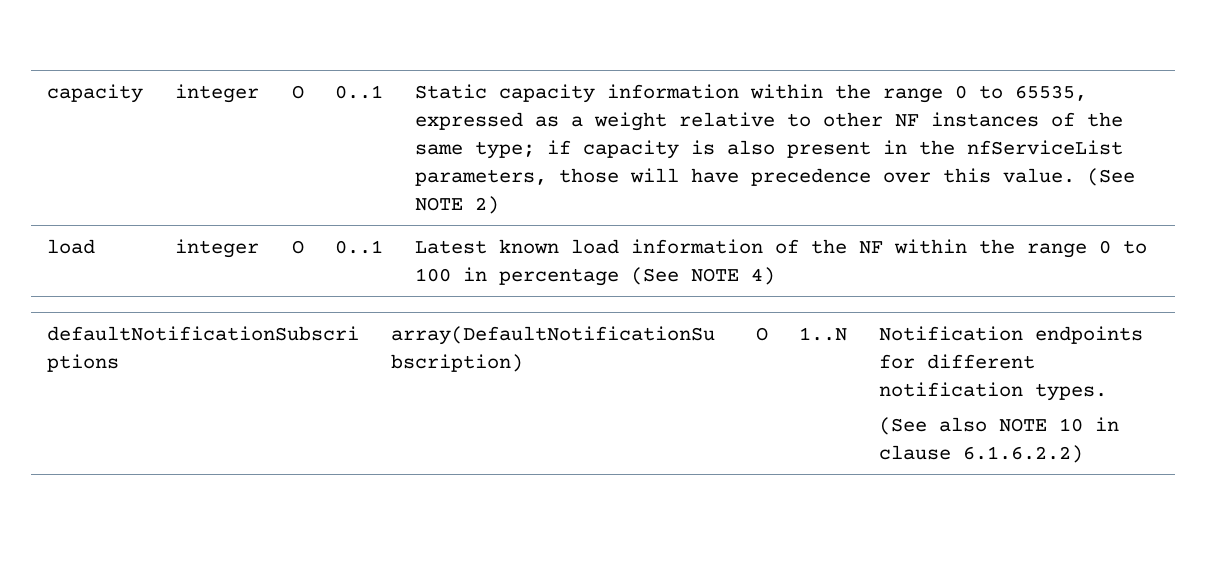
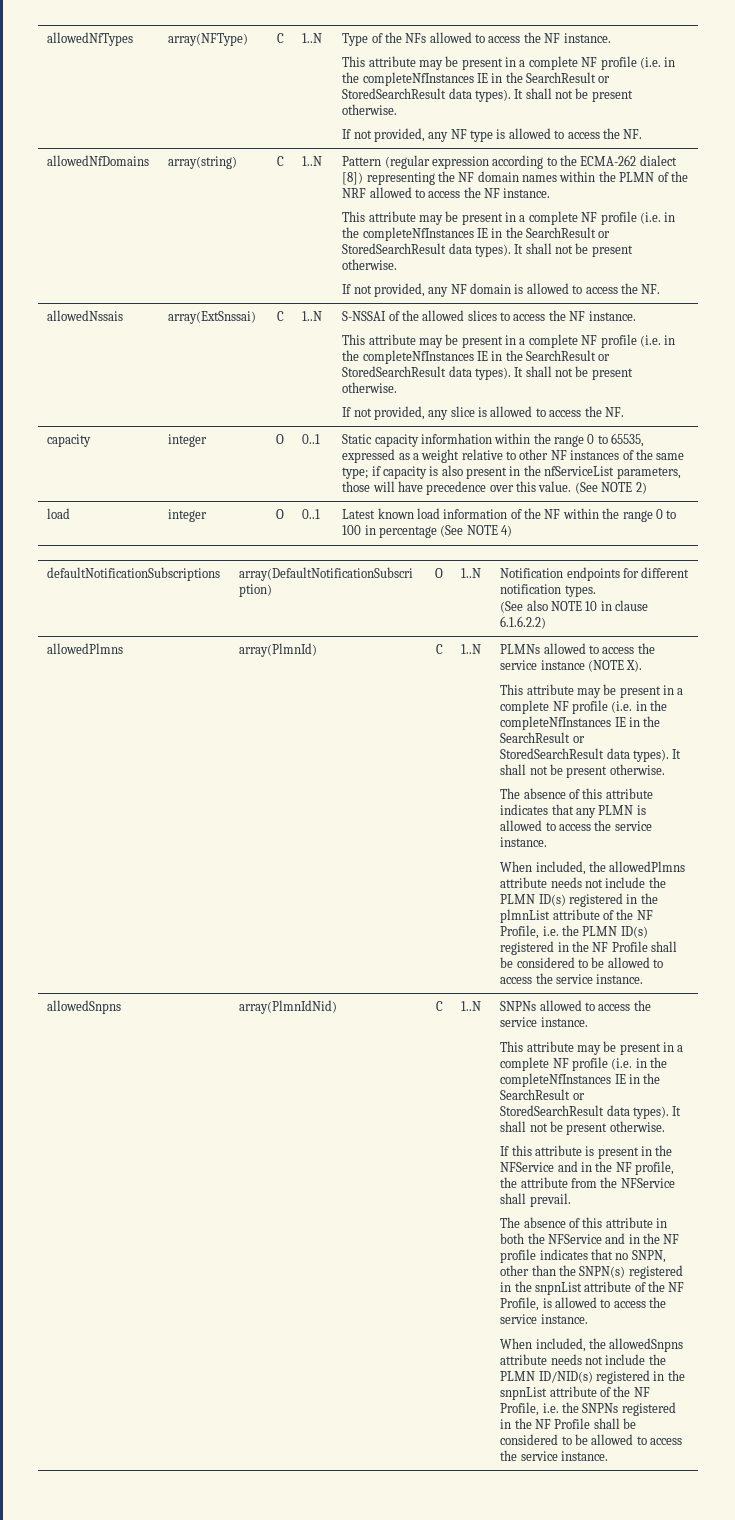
+ allowedNfTypes | array(NFType) | C | 1..N | Type of the NFs allowed to access the NF instance.
+ This attribute may be present in a complete NF profile (i.e. in the completeNfInstances IE in the SearchResult or StoredSearchResult data types). It shall not be present otherwise.
+ If not provided, any NF type is allowed to access the NF.
+ allowedNfDomains | array(string) | C | 1..N | Pattern (regular expression according to the ECMA-262 dialect [8]) representing the NF domain names within the PLMN of the NRF allowed to access the NF instance.
+ This attribute may be present in a complete NF profile (i.e. in the completeNfInstances IE in the SearchResult or StoredSearchResult data types). It shall not be present otherwise.
+ If not provided, any NF domain is allowed to access the NF.
+ allowedNssais | array(ExtSnssai) | C | 1..N | S-NSSAI of the allowed slices to access the NF instance.
+ This attribute may be present in a complete NF profile (i.e. in the completeNfInstances IE in the SearchResult or StoredSearchResult data types). It shall not be present otherwise.
+ If not provided, any slice is allowed to access the NF.
- Static capacity information within the range 0 to 65535, expressed as a weight relative to other NF instances of the same type; if capacity is also present in the nfServiceList parameters, those will have precedence over this value.
+ Static capacity informhation within the range 0 to 65535, expressed as a weight relative to other NF instances of the same type; if capacity is also present in the nfServiceList parameters, those will have precedence over this value.
+ allowedPlmns | array(PlmnId) | C | 1..N | PLMNs allowed to access the service instance (NOTE X).
+ This attribute may be present in a complete NF profile (i.e. in the completeNfInstances IE in the SearchResult or StoredSearchResult data types). It shall not be present otherwise.
+ The absence of this attribute indicates that any PLMN is allowed to access the service instance.
+ When included, the allowedPlmns attribute needs not include the PLMN ID(s) registered in the plmnList attribute of the NF Profile, i.e. the PLMN ID(s) registered in the NF Profile shall be considered to be allowed to access the service instance.
+ allowedSnpns | array(PlmnIdNid) | C | 1..N | SNPNs allowed to access the service instance.
+ This attribute may be present in a complete NF profile (i.e. in the completeNfInstances IE in the SearchResult or StoredSearchResult data types). It shall not be present otherwise.
+ If this attribute is present in the NFService and in the NF profile, the attribute from the NFService shall prevail.
+ The absence of this attribute in both the NFService and in the NF profile indicates that no SNPN, other than the SNPN(s) registered in the snpnList attribute of the NF Profile, is allowed to access the service instance.
+ When included, the allowedSnpns attribute needs not include the PLMN ID/NID(s) registered in the snpnList attribute of the NF Profile, i.e. the SNPNs registered in the NF Profile shall be considered to be allowed to access the service instance.

